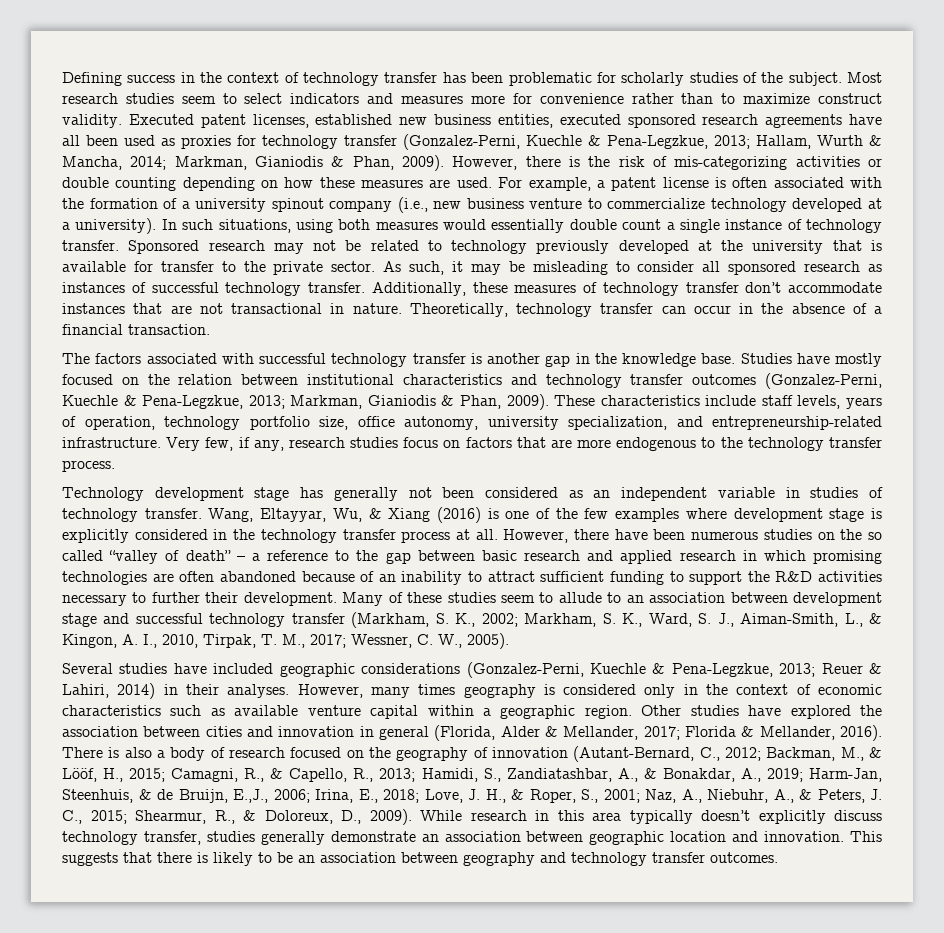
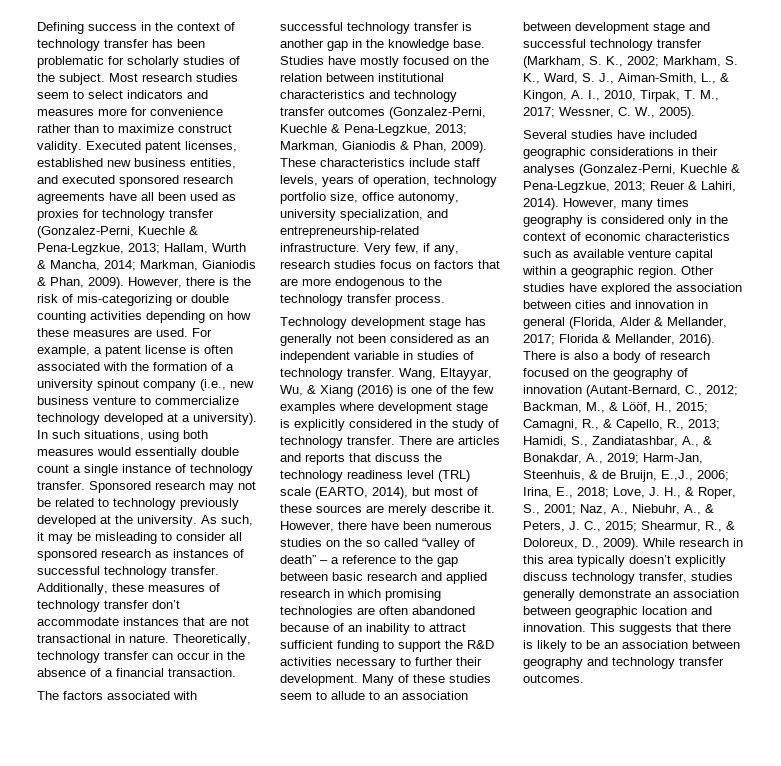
- Executed patent licenses, established new business entities, executed sponsored research agreements have all been used as proxies for technology transfer (Gonzalez-Perni, Kuechle & Pena-Legzkue, 2013; Hallam, Wurth & Mancha, 2014; Markman, Gianiodis & Phan, 2009).
+ Executed patent licenses, established new business entities, and executed sponsored research agreements have all been used as proxies for technology transfer (Gonzalez-Perni, Kuechle & Pena-Legzkue, 2013; Hallam, Wurth & Mancha, 2014; Markman, Gianiodis & Phan, 2009).
- However, there is the risk of mis-categorizing activities or double counting depending on how these measures are used.
+ However, there is the risk of mis-categorizing or double counting activities depending on how these measures are used.
- Sponsored research may not be related to technology previously developed at the university that is available for transfer to the private sector.
+ Sponsored research may not be related to technology previously developed at the university.
- Wang, Eltayyar, Wu, & Xiang (2016) is one of the few examples where development stage is explicitly considered in the technology transfer process at all.
+ Wang, Eltayyar, Wu, & Xiang (2016) is one of the few examples where development stage is explicitly considered in the study of technology transfer. There are articles and reports that discuss the technology readiness level (TRL) scale (EARTO, 2014), but most of these sources are merely describe it.
- Several studies have included geographic considerations (Gonzalez-Perni, Kuechle & Pena-Legzkue, 2013; Reuer & Lahiri, 2014) in their analyses.
+ Several studies have included geographic considerations in their analyses (Gonzalez-Perni, Kuechle & Pena-Legzkue, 2013; Reuer & Lahiri, 2014).

